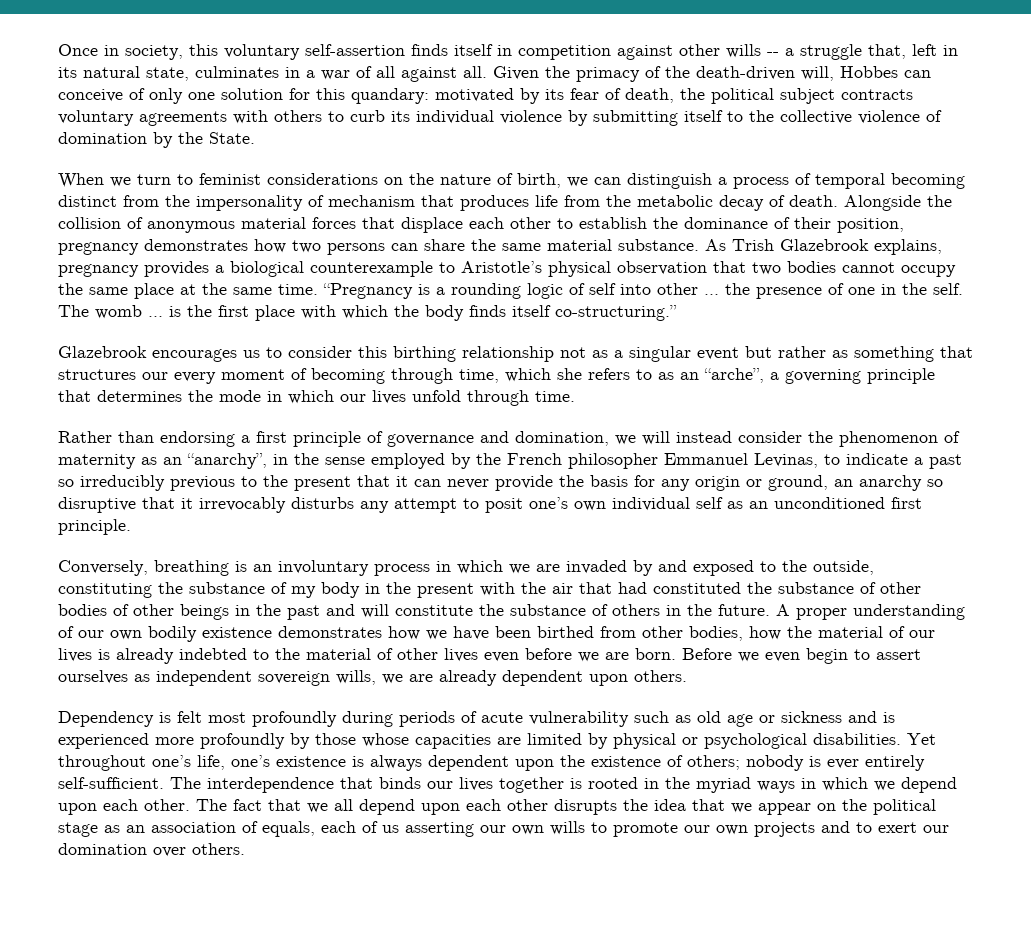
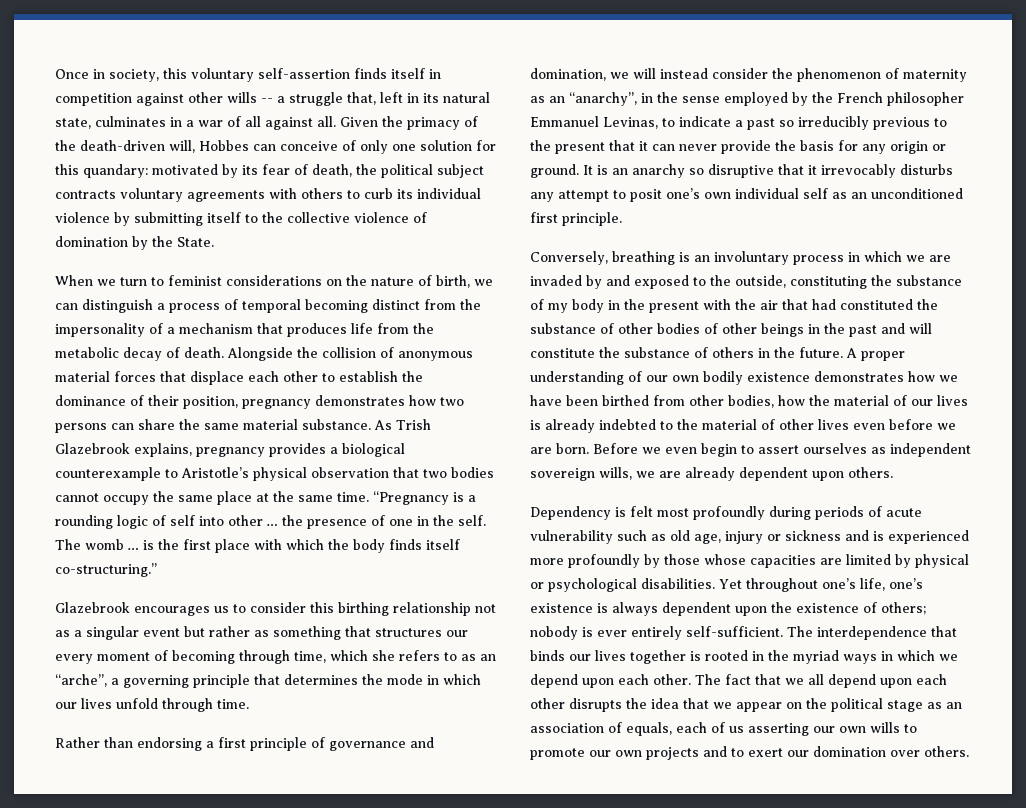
- When we turn to feminist considerations on the nature of birth, we can distinguish a process of temporal becoming distinct from the impersonality of mechanism that produces life from the metabolic decay of death.
+ When we turn to feminist considerations on the nature of birth, we can distinguish a process of temporal becoming distinct from the impersonality of a mechanism that produces life from the metabolic decay of death.
- Rather than endorsing a first principle of governance and domination, we will instead consider the phenomenon of maternity as an “anarchy”, in the sense employed by the French philosopher Emmanuel Levinas, to indicate a past so irreducibly previous to the present that it can never provide the basis for any origin or ground, an anarchy so disruptive that it irrevocably disturbs any attempt to posit one’s own individual self as an unconditioned first principle.
+ Rather than endorsing a first principle of governance and domination, we will instead consider the phenomenon of maternity as an “anarchy”, in the sense employed by the French philosopher Emmanuel Levinas, to indicate a past so irreducibly previous to the present that it can never provide the basis for any origin or ground. It is an anarchy so disruptive that it irrevocably disturbs any attempt to posit one’s own individual self as an unconditioned first principle.
- Dependency is felt most profoundly during periods of acute vulnerability such as old age or sickness and is experienced more profoundly by those whose capacities are limited by physical or psychological disabilities.
+ Dependency is felt most profoundly during periods of acute vulnerability such as old age, injury or sickness and is experienced more profoundly by those whose capacities are limited by physical or psychological disabilities.

